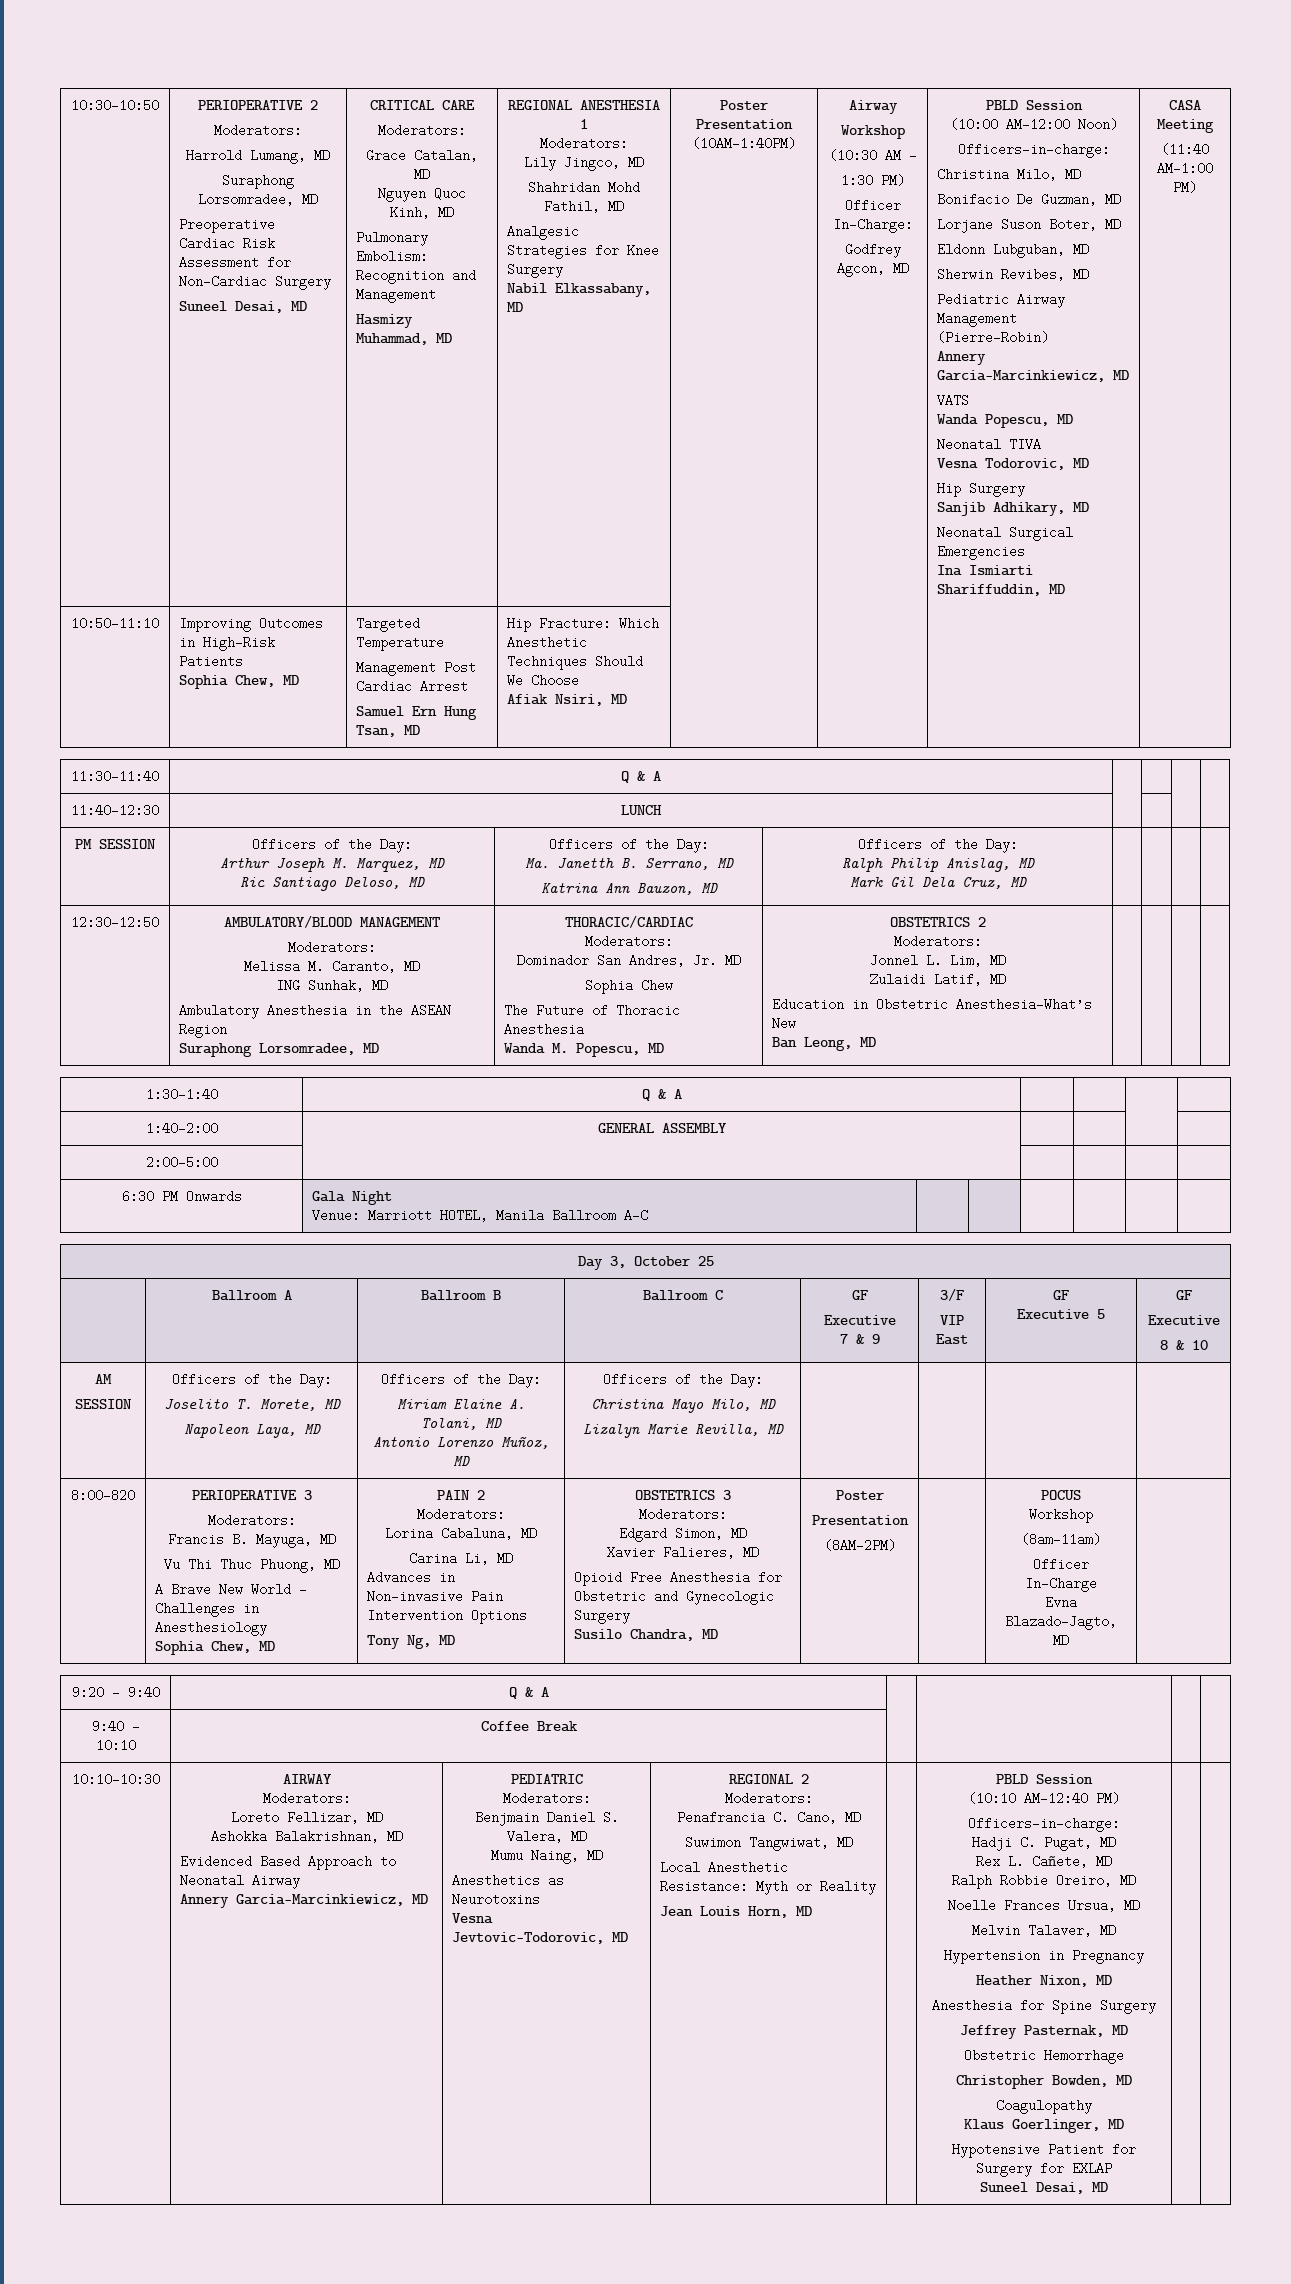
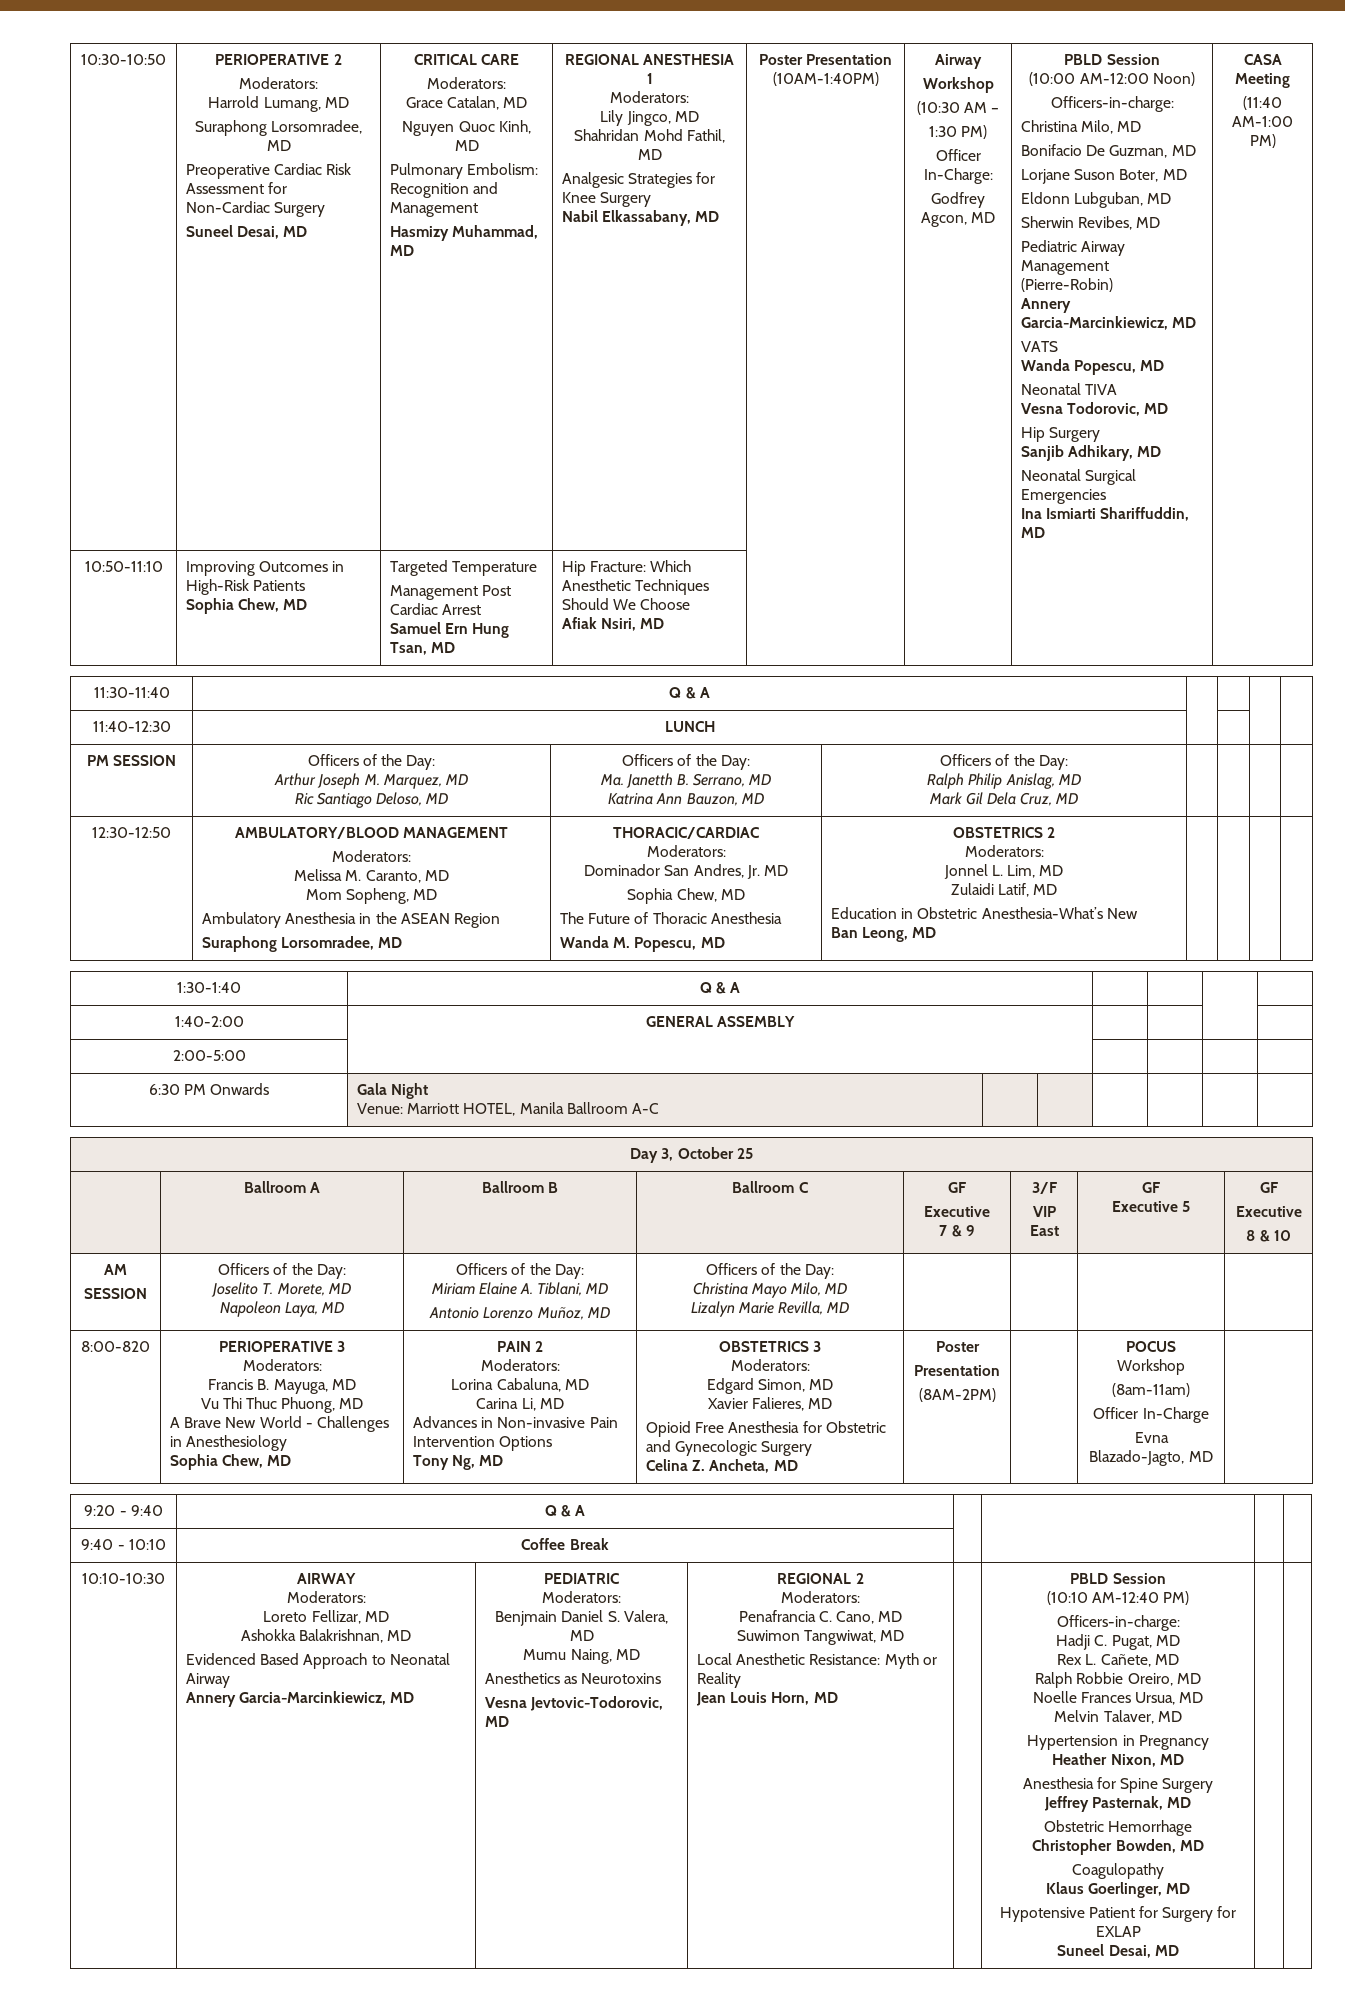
- ING Sunhak, MD
+ Mom Sopheng, MD
  Dominador San Andres, Jr. MD
- Sophia Chew
+ Sophia Chew, MD
  | Ballroom A | Ballroom B | Ballroom C | GF
  Executive
  7 & 9 | 3/F
  VIP East | GF
  Executive 5 | GF
  Executive
  8 & 10
  AM
  SESSION | Officers of the Day:
  Joselito T. Morete, MD
  Napoleon Laya, MD | Officers of the Day:
- Miriam Elaine A. Tolani, MD
+ Miriam Elaine A. Tiblani, MD
- Susilo Chandra, MD
+ Celina Z. Ancheta, MD

